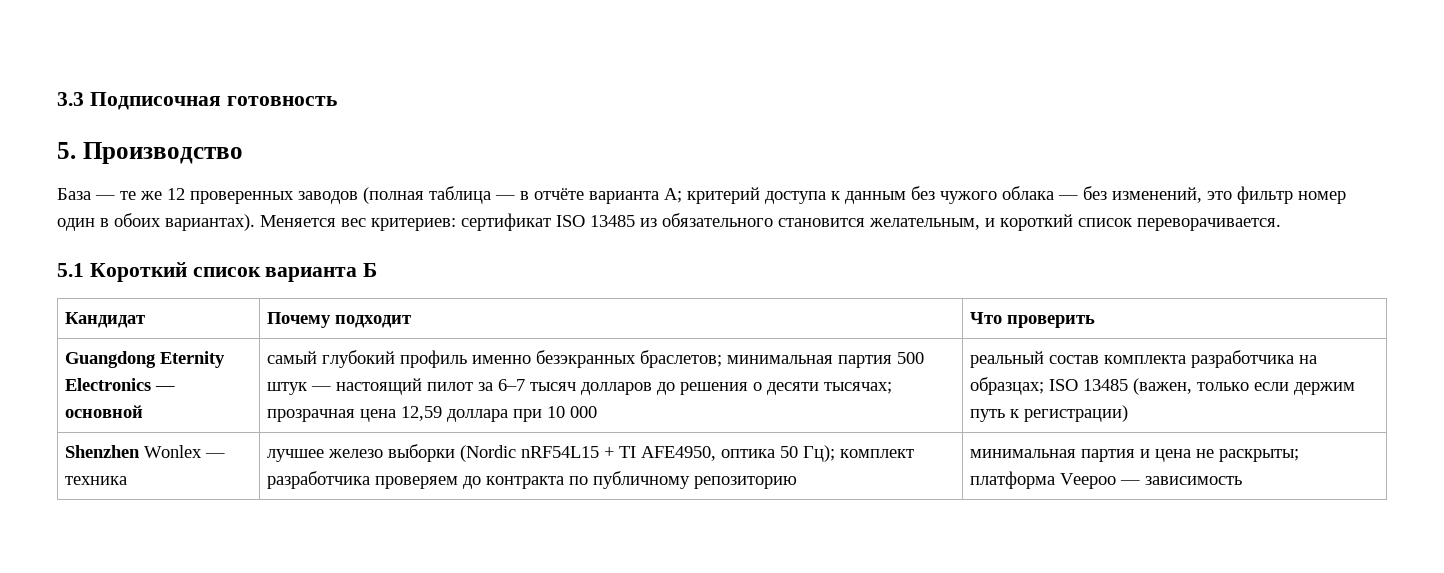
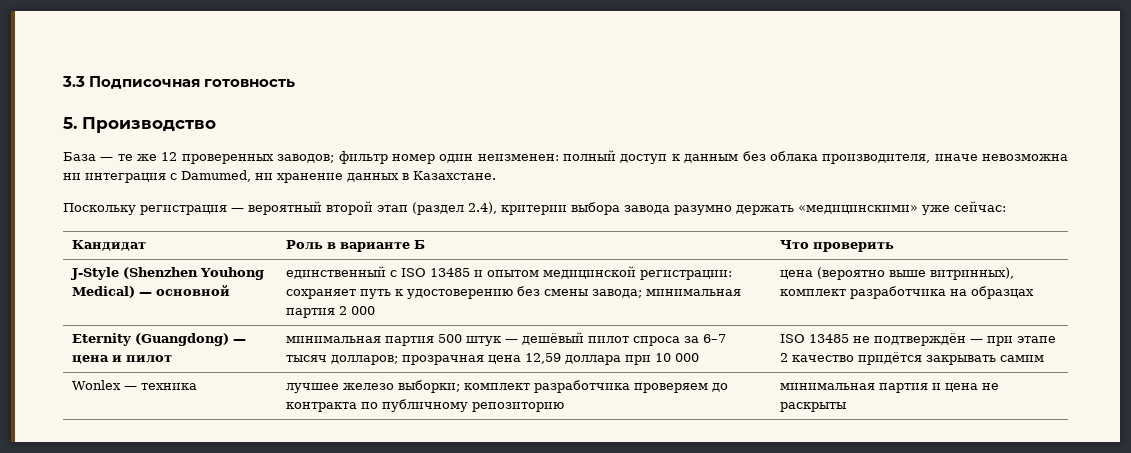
- База — те же 12 проверенных заводов (полная таблица — в отчёте варианта А; критерий доступа к данным без чужого облака — без изменений, это фильтр номер один в обоих вариантах). Меняется вес критериев: сертификат ISO 13485 из обязательного становится желательным, и короткий список переворачивается.
- 5.1 Короткий список варианта Б
- Кандидат | Почему подходит | Что проверить
- Guangdong Eternity Electronics — основной | самый глубокий профиль именно безэкранных браслетов; минимальная партия 500 штук — настоящий пилот за 6–7 тысяч долларов до решения о десяти тысячах; прозрачная цена 12,59 доллара при 10 000 | реальный состав комплекта разработчика на образцах; ISO 13485 (важен, только если держим путь к регистрации)
- Shenzhen Wonlex — техника | лучшее железо выборки (Nordic nRF54L15 + TI AFE4950, оптика 50 Гц); комплект разработчика проверяем до контракта по публичному репозиторию | минимальная партия и цена не раскрыты; платформа Veepoo — зависимость
+ База — те же 12 проверенных заводов; фильтр номер один неизменен: полный доступ к данным без облака производителя, иначе невозможна ни интеграция с Damumed, ни хранение данных в Казахстане.
+ Поскольку регистрация — вероятный второй этап (раздел 2.4), критерии выбора завода разумно держать «медицинскими» уже сейчас:
+ Кандидат | Роль в варианте Б | Что проверить
+ J-Style (Shenzhen Youhong Medical) — основной | единственный с ISO 13485 и опытом медицинской регистрации: сохраняет путь к удостоверению без смены завода; минимальная партия 2 000 | цена (вероятно выше витринных), комплект разработчика на образцах
+ Eternity (Guangdong) — цена и пилот | минимальная партия 500 штук — дешёвый пилот спроса за 6–7 тысяч долларов; прозрачная цена 12,59 доллара при 10 000 | ISO 13485 не подтверждён — при этапе 2 качество придётся закрывать самим
+ Wonlex — техника | лучшее железо выборки; комплект разработчика проверяем до контракта по публичному репозиторию | минимальная партия и цена не раскрыты

